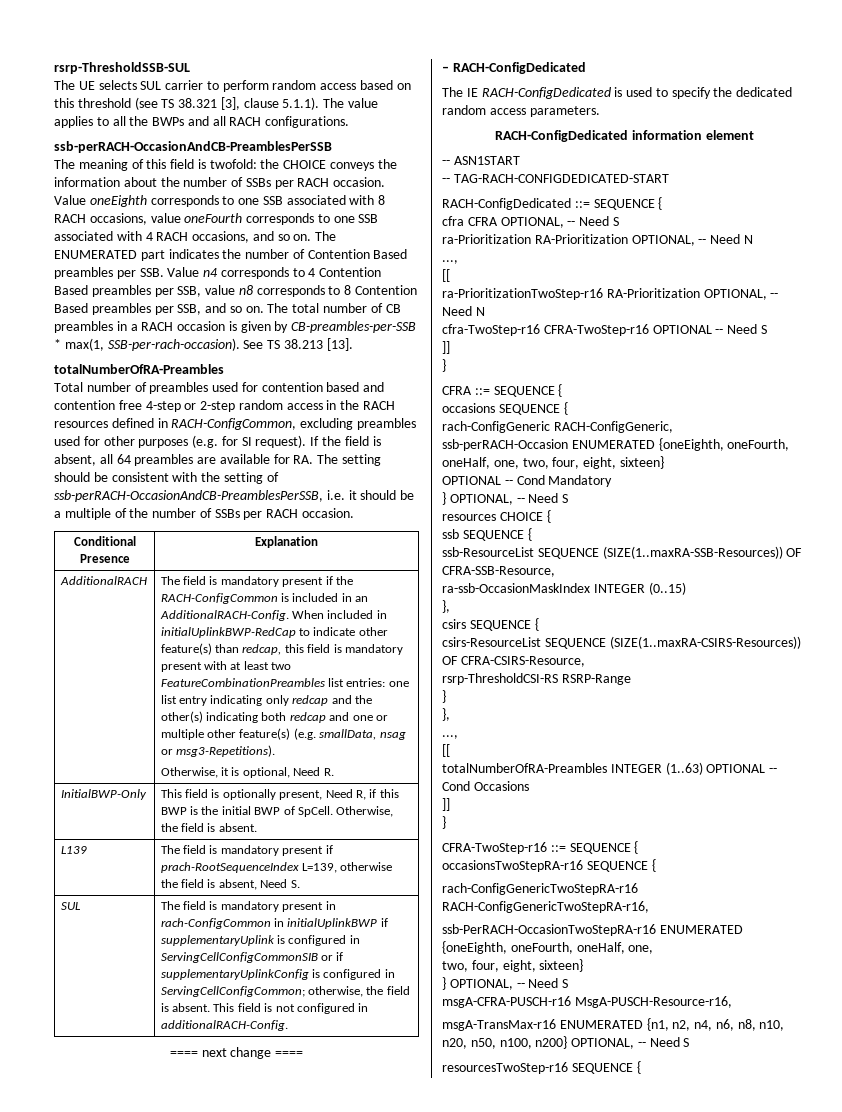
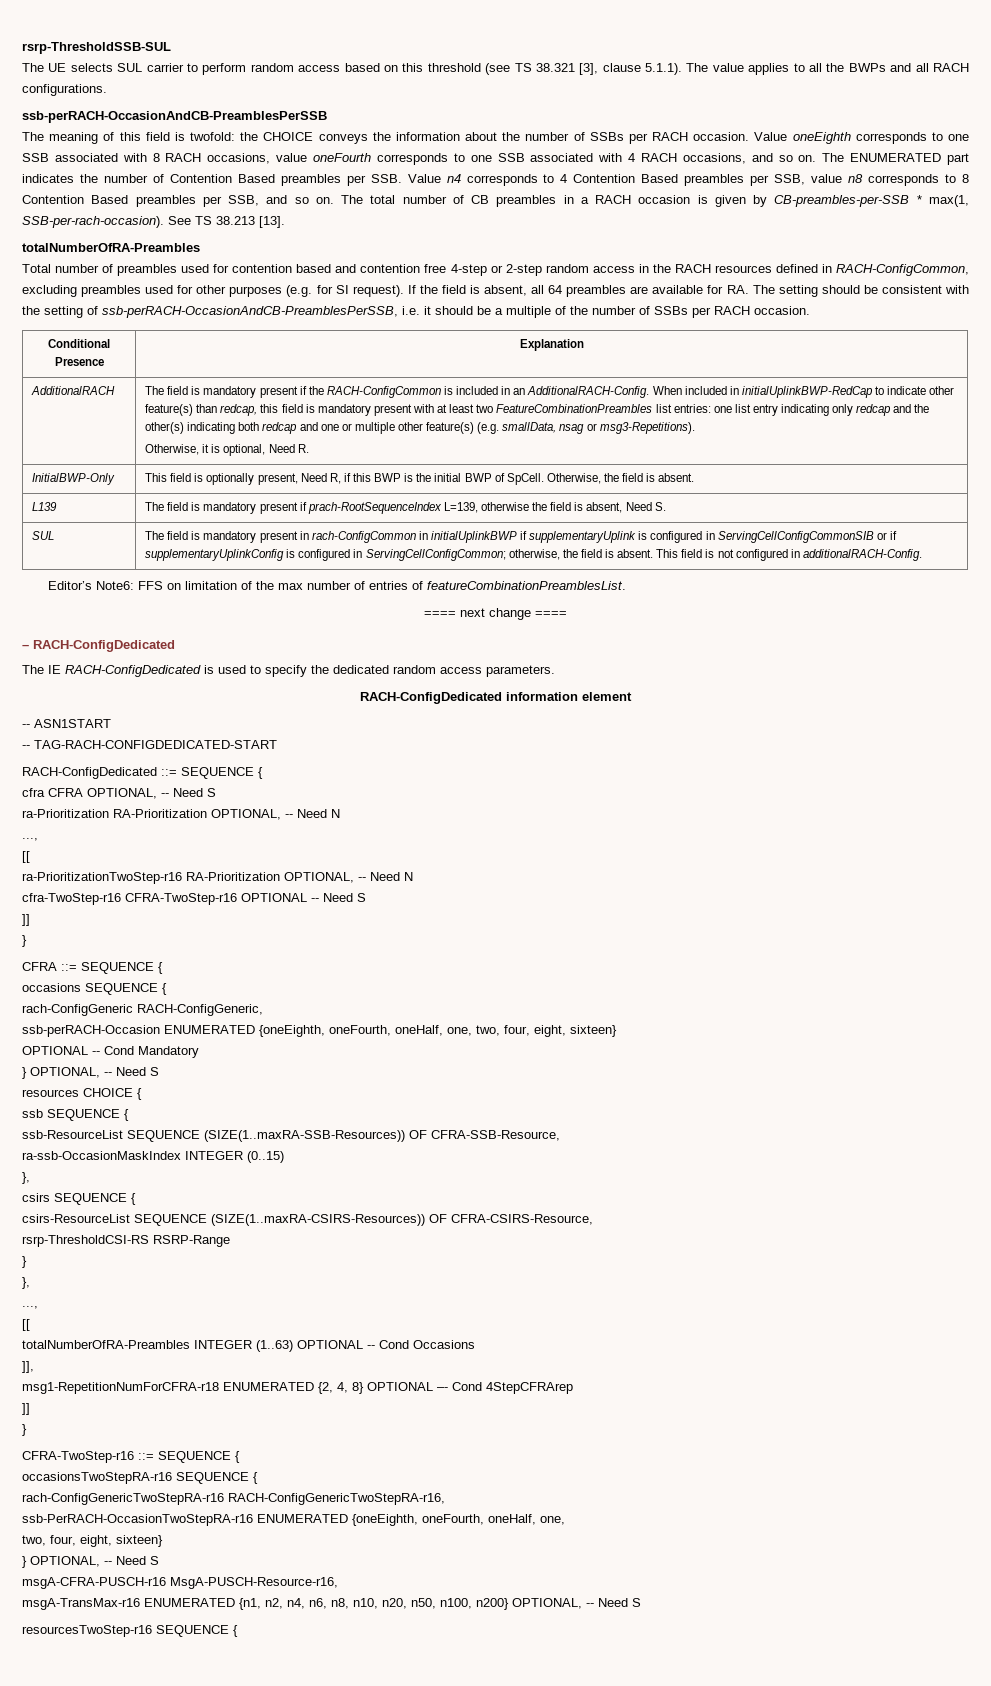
+ Editor’s Note6: FFS on limitation of the max number of entries of featureCombinationPreamblesList.
+ ]],
+ msg1-RepetitionNumForCFRA-r18 ENUMERATED {2, 4, 8} OPTIONAL –- Cond 4StepCFRArep

